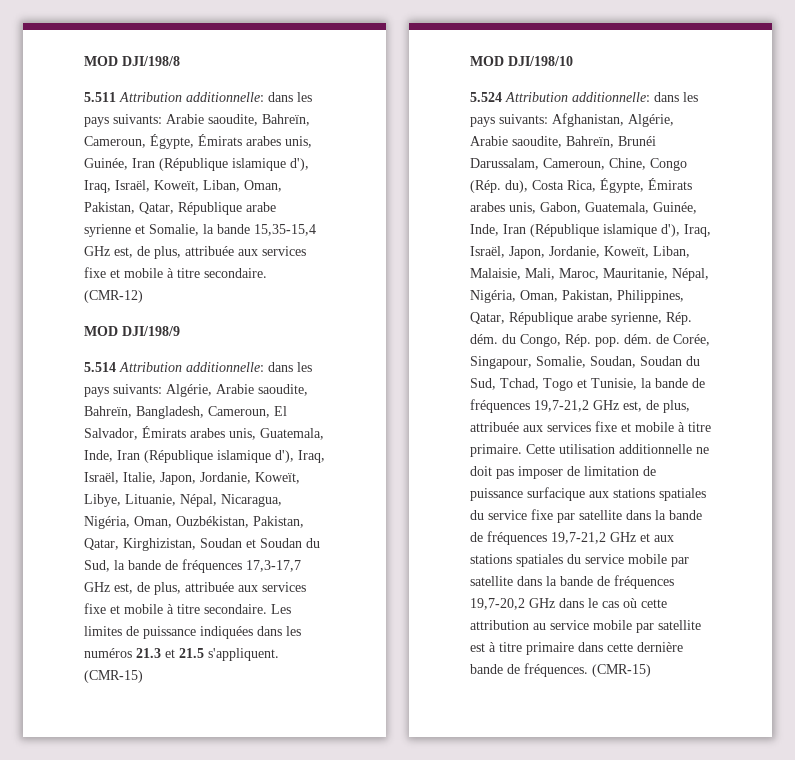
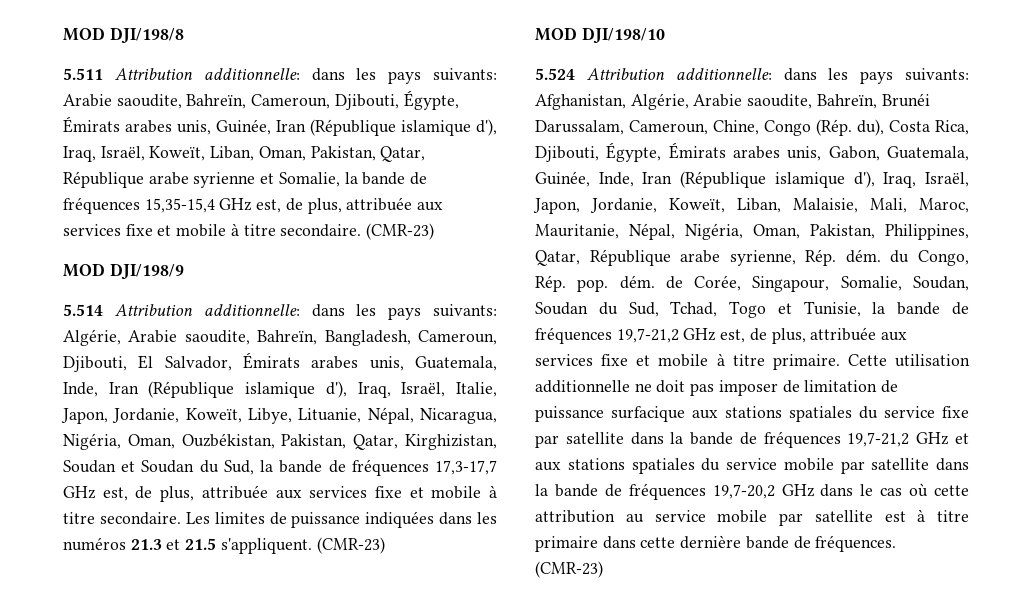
- 5.511 Attribution additionnelle: dans les pays suivants: Arabie saoudite, Bahreïn, Cameroun, Égypte, Émirats arabes unis, Guinée, Iran (République islamique d'), Iraq, Israël, Koweït, Liban, Oman, Pakistan, Qatar, République arabe syrienne et Somalie, la bande 15,35-15,4 GHz est, de plus, attribuée aux services fixe et mobile à titre secondaire. (CMR-12)
+ 5.511 Attribution additionnelle: dans les pays suivants: Arabie saoudite, Bahreïn, Cameroun, Djibouti, Égypte, Émirats arabes unis, Guinée, Iran (République islamique d'), Iraq, Israël, Koweït, Liban, Oman, Pakistan, Qatar, République arabe syrienne et Somalie, la bande de fréquences 15,35-15,4 GHz est, de plus, attribuée aux services fixe et mobile à titre secondaire. (CMR-23)
- Algérie, Arabie saoudite, Bahreïn, Bangladesh, Cameroun, El Salvador, Émirats arabes unis, Guatemala, Inde, Iran (République islamique d'), Iraq, Israël, Italie, Japon, Jordanie, Koweït, Libye, Lituanie, Népal, Nicaragua, Nigéria, Oman, Ouzbékistan, Pakistan, Qatar, Kirghizistan, Soudan et Soudan du Sud, la bande de fréquences 17,3-17,7 GHz est, de plus, attribuée aux services fixe et mobile à titre secondaire.
+ Algérie, Arabie saoudite, Bahreïn, Bangladesh, Cameroun, Djibouti, El Salvador, Émirats arabes unis, Guatemala, Inde, Iran (République islamique d'), Iraq, Israël, Italie, Japon, Jordanie, Koweït, Libye, Lituanie, Népal, Nicaragua, Nigéria, Oman, Ouzbékistan, Pakistan, Qatar, Kirghizistan, Soudan et Soudan du Sud, la bande de fréquences 17,3-17,7 GHz est, de plus, attribuée aux services fixe et mobile à titre secondaire.
- Les limites de puissance indiquées dans les numéros 21.3 et 21.5 s'appliquent. (CMR-15)
+ Les limites de puissance indiquées dans les numéros 21.3 et 21.5 s'appliquent. (CMR-23)
- Afghanistan, Algérie, Arabie saoudite, Bahreïn, Brunéi Darussalam, Cameroun, Chine, Congo (Rép. du), Costa Rica, Égypte, Émirats arabes unis, Gabon, Guatemala, Guinée, Inde, Iran (République islamique d'), Iraq, Israël, Japon, Jordanie, Koweït, Liban, Malaisie, Mali, Maroc, Mauritanie, Népal, Nigéria, Oman, Pakistan, Philippines, Qatar, République arabe syrienne, Rép. dém. du Congo, Rép. pop. dém. de Corée, Singapour, Somalie, Soudan, Soudan du Sud, Tchad, Togo et Tunisie, la bande de fréquences 19,7-21,2 GHz est, de plus, attribuée aux services fixe et mobile à titre primaire.
+ Afghanistan, Algérie, Arabie saoudite, Bahreïn, Brunéi Darussalam, Cameroun, Chine, Congo (Rép. du), Costa Rica, Djibouti, Égypte, Émirats arabes unis, Gabon, Guatemala, Guinée, Inde, Iran (République islamique d'), Iraq, Israël, Japon, Jordanie, Koweït, Liban, Malaisie, Mali, Maroc, Mauritanie, Népal, Nigéria, Oman, Pakistan, Philippines, Qatar, République arabe syrienne, Rép. dém. du Congo, Rép. pop. dém. de Corée, Singapour, Somalie, Soudan, Soudan du Sud, Tchad, Togo et Tunisie, la bande de fréquences 19,7-21,2 GHz est, de plus, attribuée aux services fixe et mobile à titre primaire.
- Cette utilisation additionnelle ne doit pas imposer de limitation de puissance surfacique aux stations spatiales du service fixe par satellite dans la bande de fréquences 19,7-21,2 GHz et aux stations spatiales du service mobile par satellite dans la bande de fréquences 19,7-20,2 GHz dans le cas où cette attribution au service mobile par satellite est à titre primaire dans cette dernière bande de fréquences. (CMR-15)
+ Cette utilisation additionnelle ne doit pas imposer de limitation de puissance surfacique aux stations spatiales du service fixe par satellite dans la bande de fréquences 19,7-21,2 GHz et aux stations spatiales du service mobile par satellite dans la bande de fréquences 19,7-20,2 GHz dans le cas où cette attribution au service mobile par satellite est à titre primaire dans cette dernière bande de fréquences. (CMR-23)

